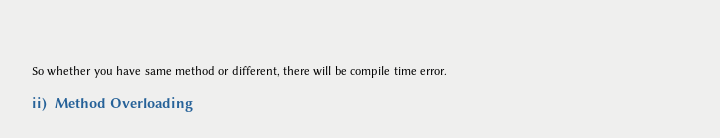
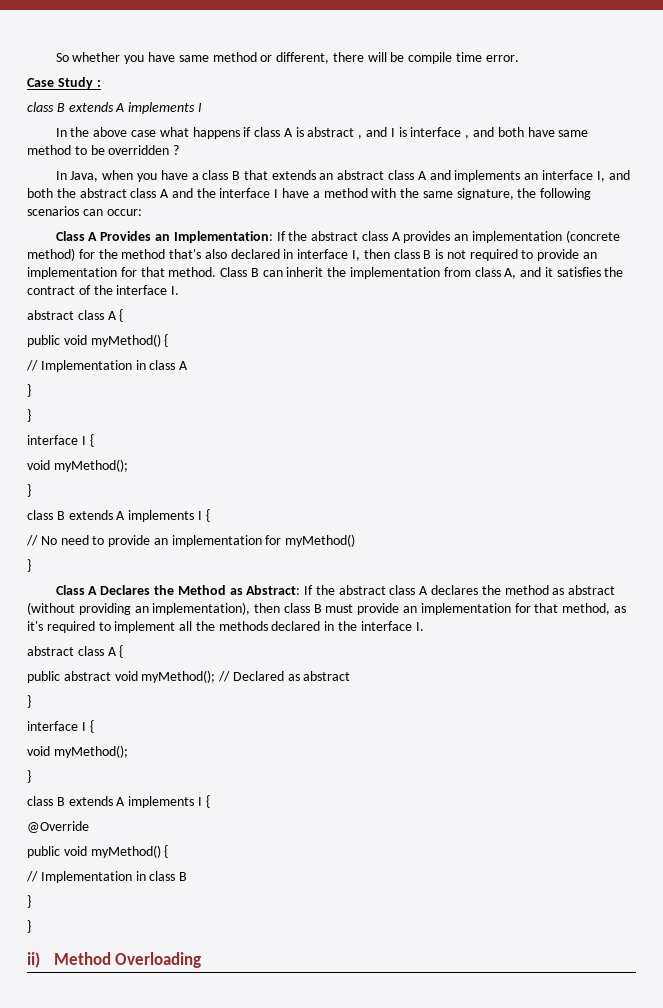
+ Case Study :
+ class B extends A implements I
+ In the above case what happens if class A is abstract , and I is interface , and both have same method to be overridden ?
+ In Java, when you have a class B that extends an abstract class A and implements an interface I, and both the abstract class A and the interface I have a method with the same signature, the following scenarios can occur:
+ Class A Provides an Implementation: If the abstract class A provides an implementation (concrete method) for the method that's also declared in interface I, then class B is not required to provide an implementation for that method. Class B can inherit the implementation from class A, and it satisfies the contract of the interface I.
+ abstract class A {
+ public void myMethod() {
+ // Implementation in class A
+ }
+ }
+ interface I {
+ void myMethod();
+ }
+ class B extends A implements I {
+ // No need to provide an implementation for myMethod()
+ }
+ Class A Declares the Method as Abstract: If the abstract class A declares the method as abstract (without providing an implementation), then class B must provide an implementation for that method, as it's required to implement all the methods declared in the interface I.
+ abstract class A {
+ public abstract void myMethod(); // Declared as abstract
+ }
+ interface I {
+ void myMethod();
+ }
+ class B extends A implements I {
+ @Override
+ public void myMethod() {
+ // Implementation in class B
+ }
+ }

